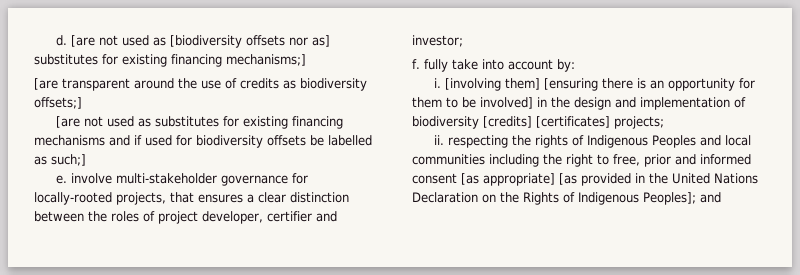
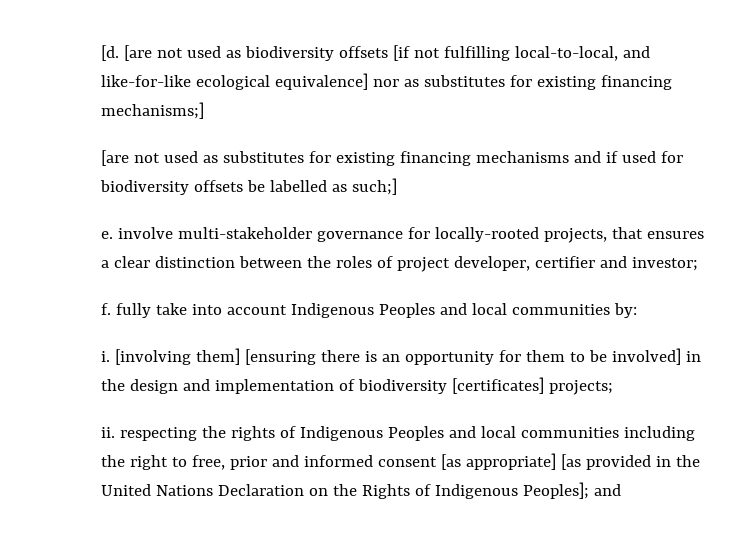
- d. [are not used as [biodiversity offsets nor as] substitutes for existing financing mechanisms;]
+ [d. [are not used as biodiversity offsets [if not fulfilling local-to-local, and like-for-like ecological equivalence] nor as substitutes for existing financing mechanisms;]
- [are transparent around the use of credits as biodiversity offsets;]
- f. fully take into account by:
+ f. fully take into account Indigenous Peoples and local communities by:
- [involving them] [ensuring there is an opportunity for them to be involved] in the design and implementation of biodiversity [credits] [certificates] projects;
+ [involving them] [ensuring there is an opportunity for them to be involved] in the design and implementation of biodiversity [certificates] projects;

